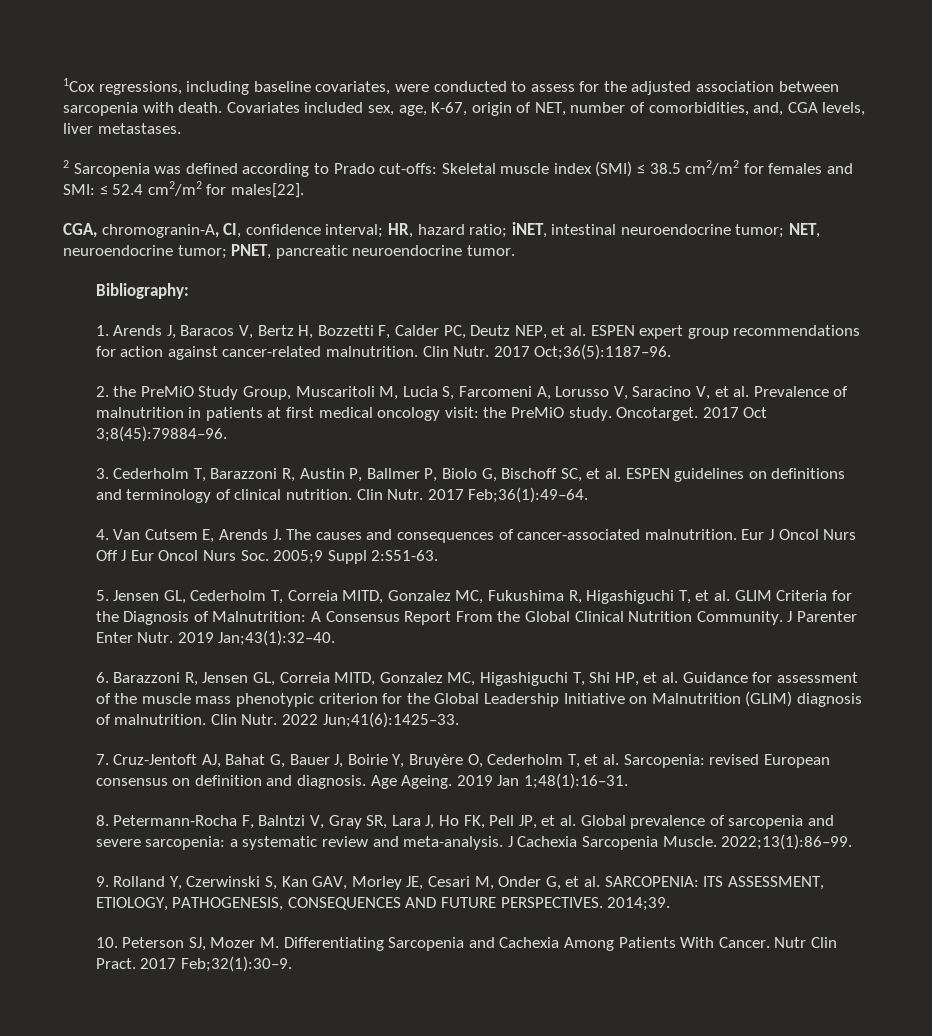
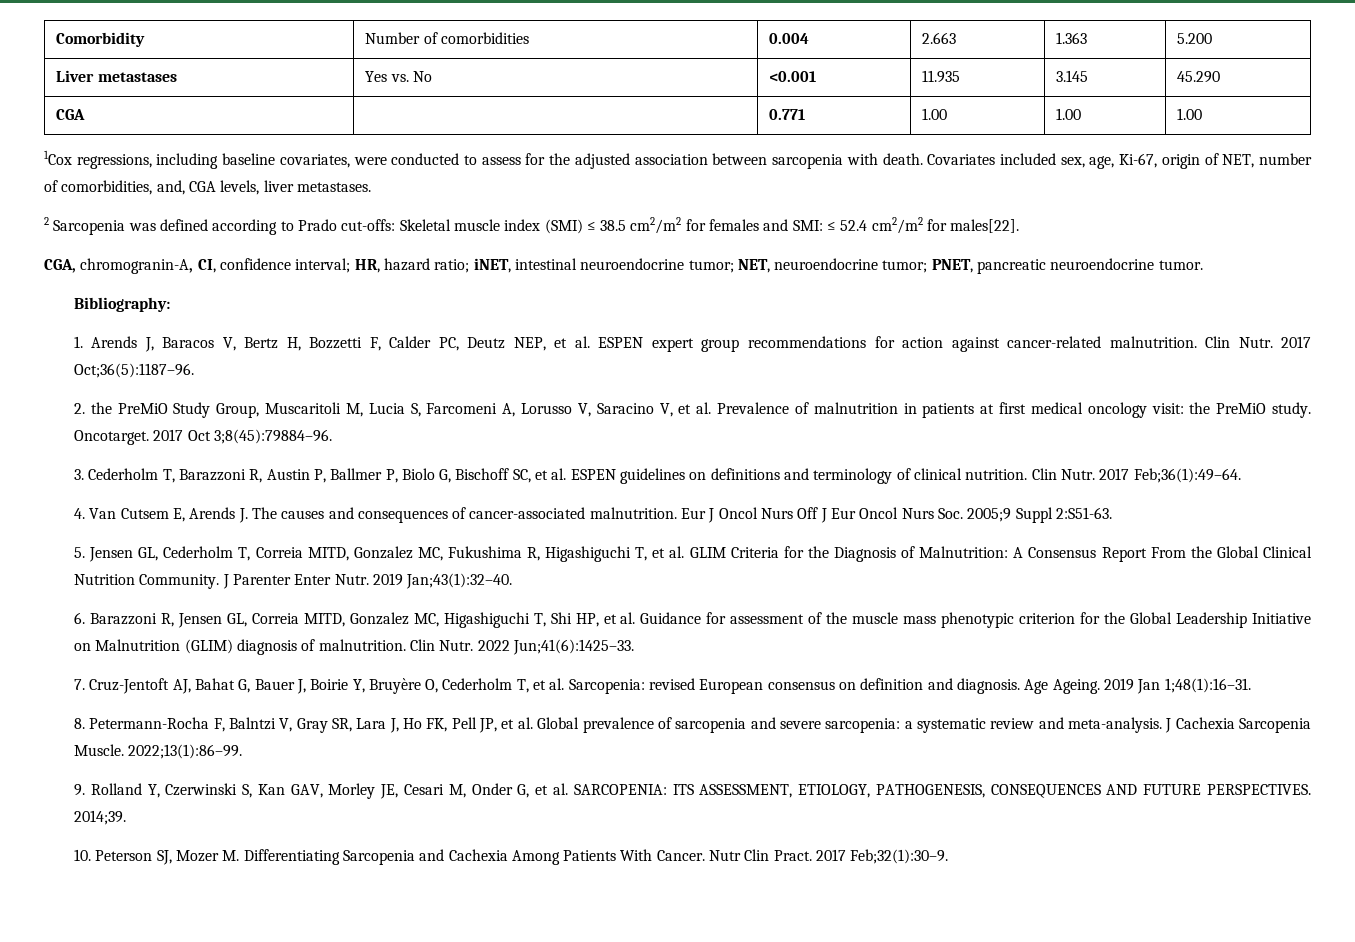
+ Comorbidity | Number of comorbidities | 0.004 | 2.663 | 1.363 | 5.200
+ Liver metastases | Yes vs. No | <0.001 | 11.935 | 3.145 | 45.290
+ CGA | | 0.771 | 1.00 | 1.00 | 1.00
- Covariates included sex, age, K-67, origin of NET, number of comorbidities, and, CGA levels, liver metastases.
+ Covariates included sex, age, Ki-67, origin of NET, number of comorbidities, and, CGA levels, liver metastases.

